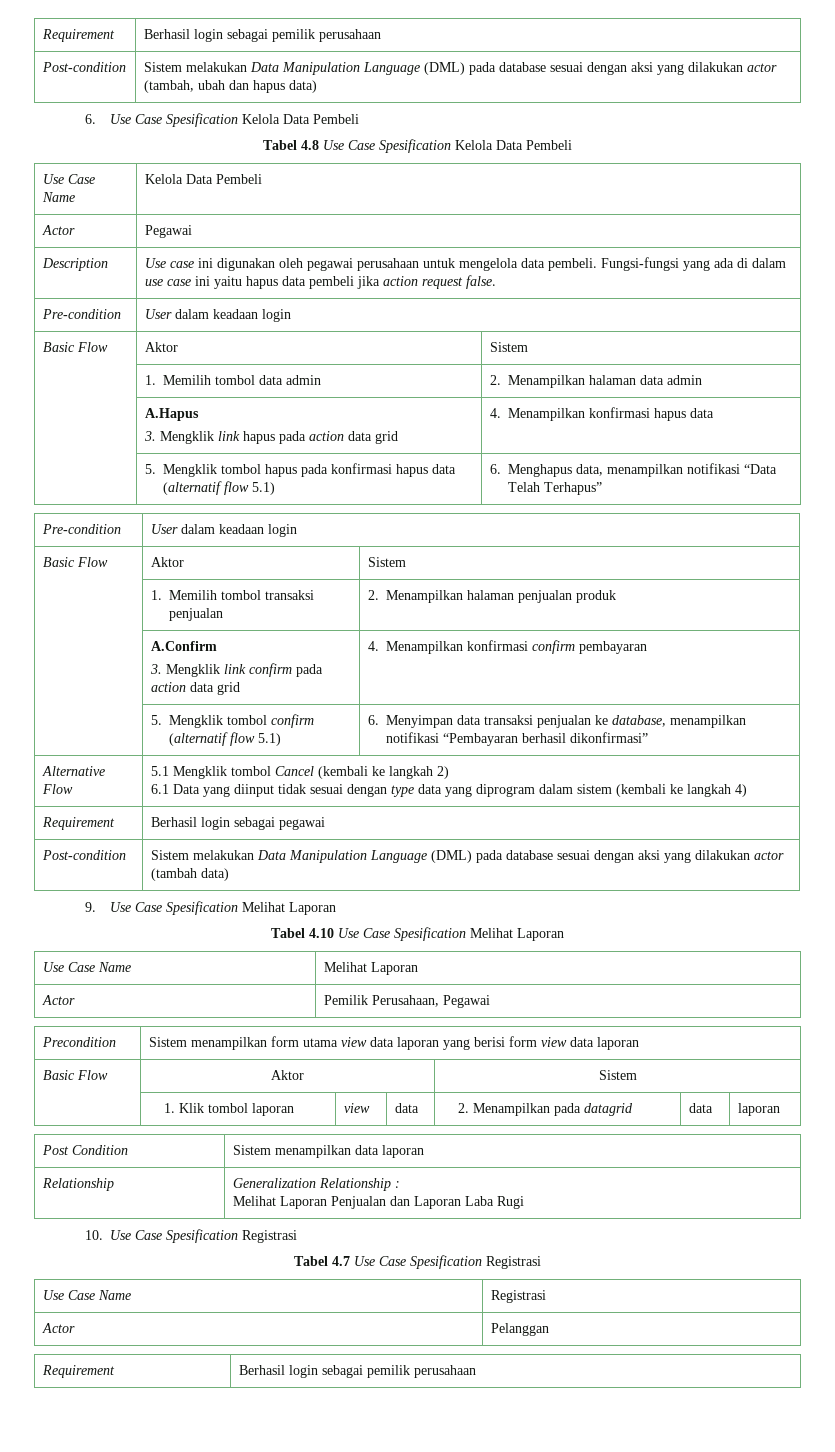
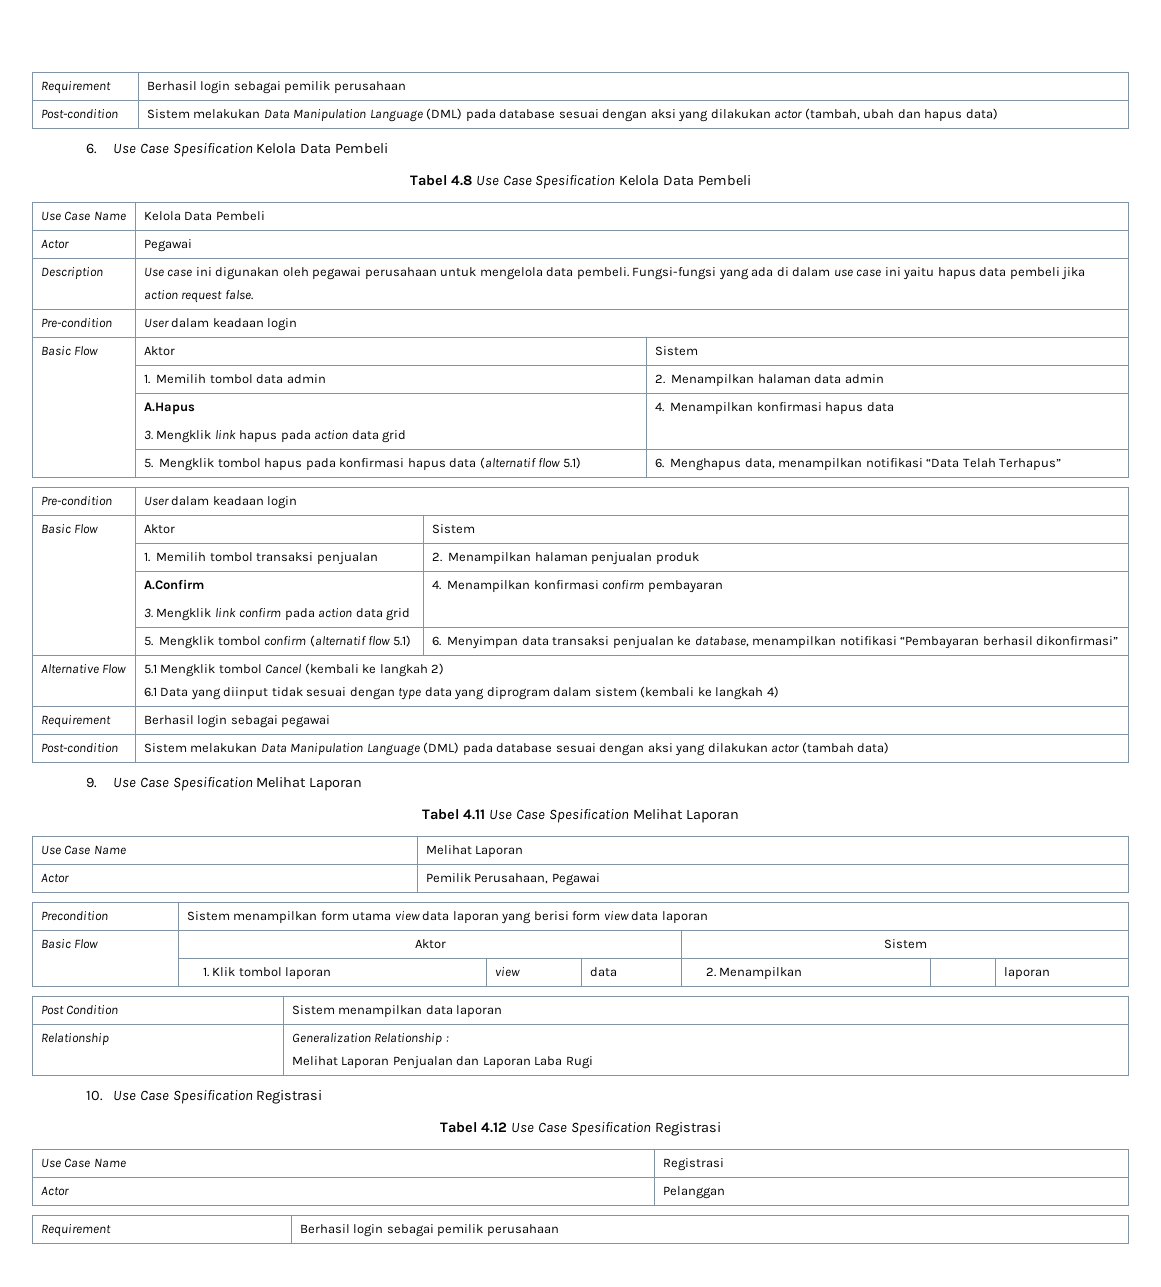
- Tabel 4.10 Use Case Spesification Melihat Laporan
+ Tabel 4.11 Use Case Spesification Melihat Laporan
- | 1. Klik tombol laporan | view | data | 2. Menampilkan pada datagrid | data | laporan
+ | 1. Klik tombol laporan | view | data | 2. Menampilkan | | laporan
- Tabel 4.7 Use Case Spesification Registrasi
+ Tabel 4.12 Use Case Spesification Registrasi

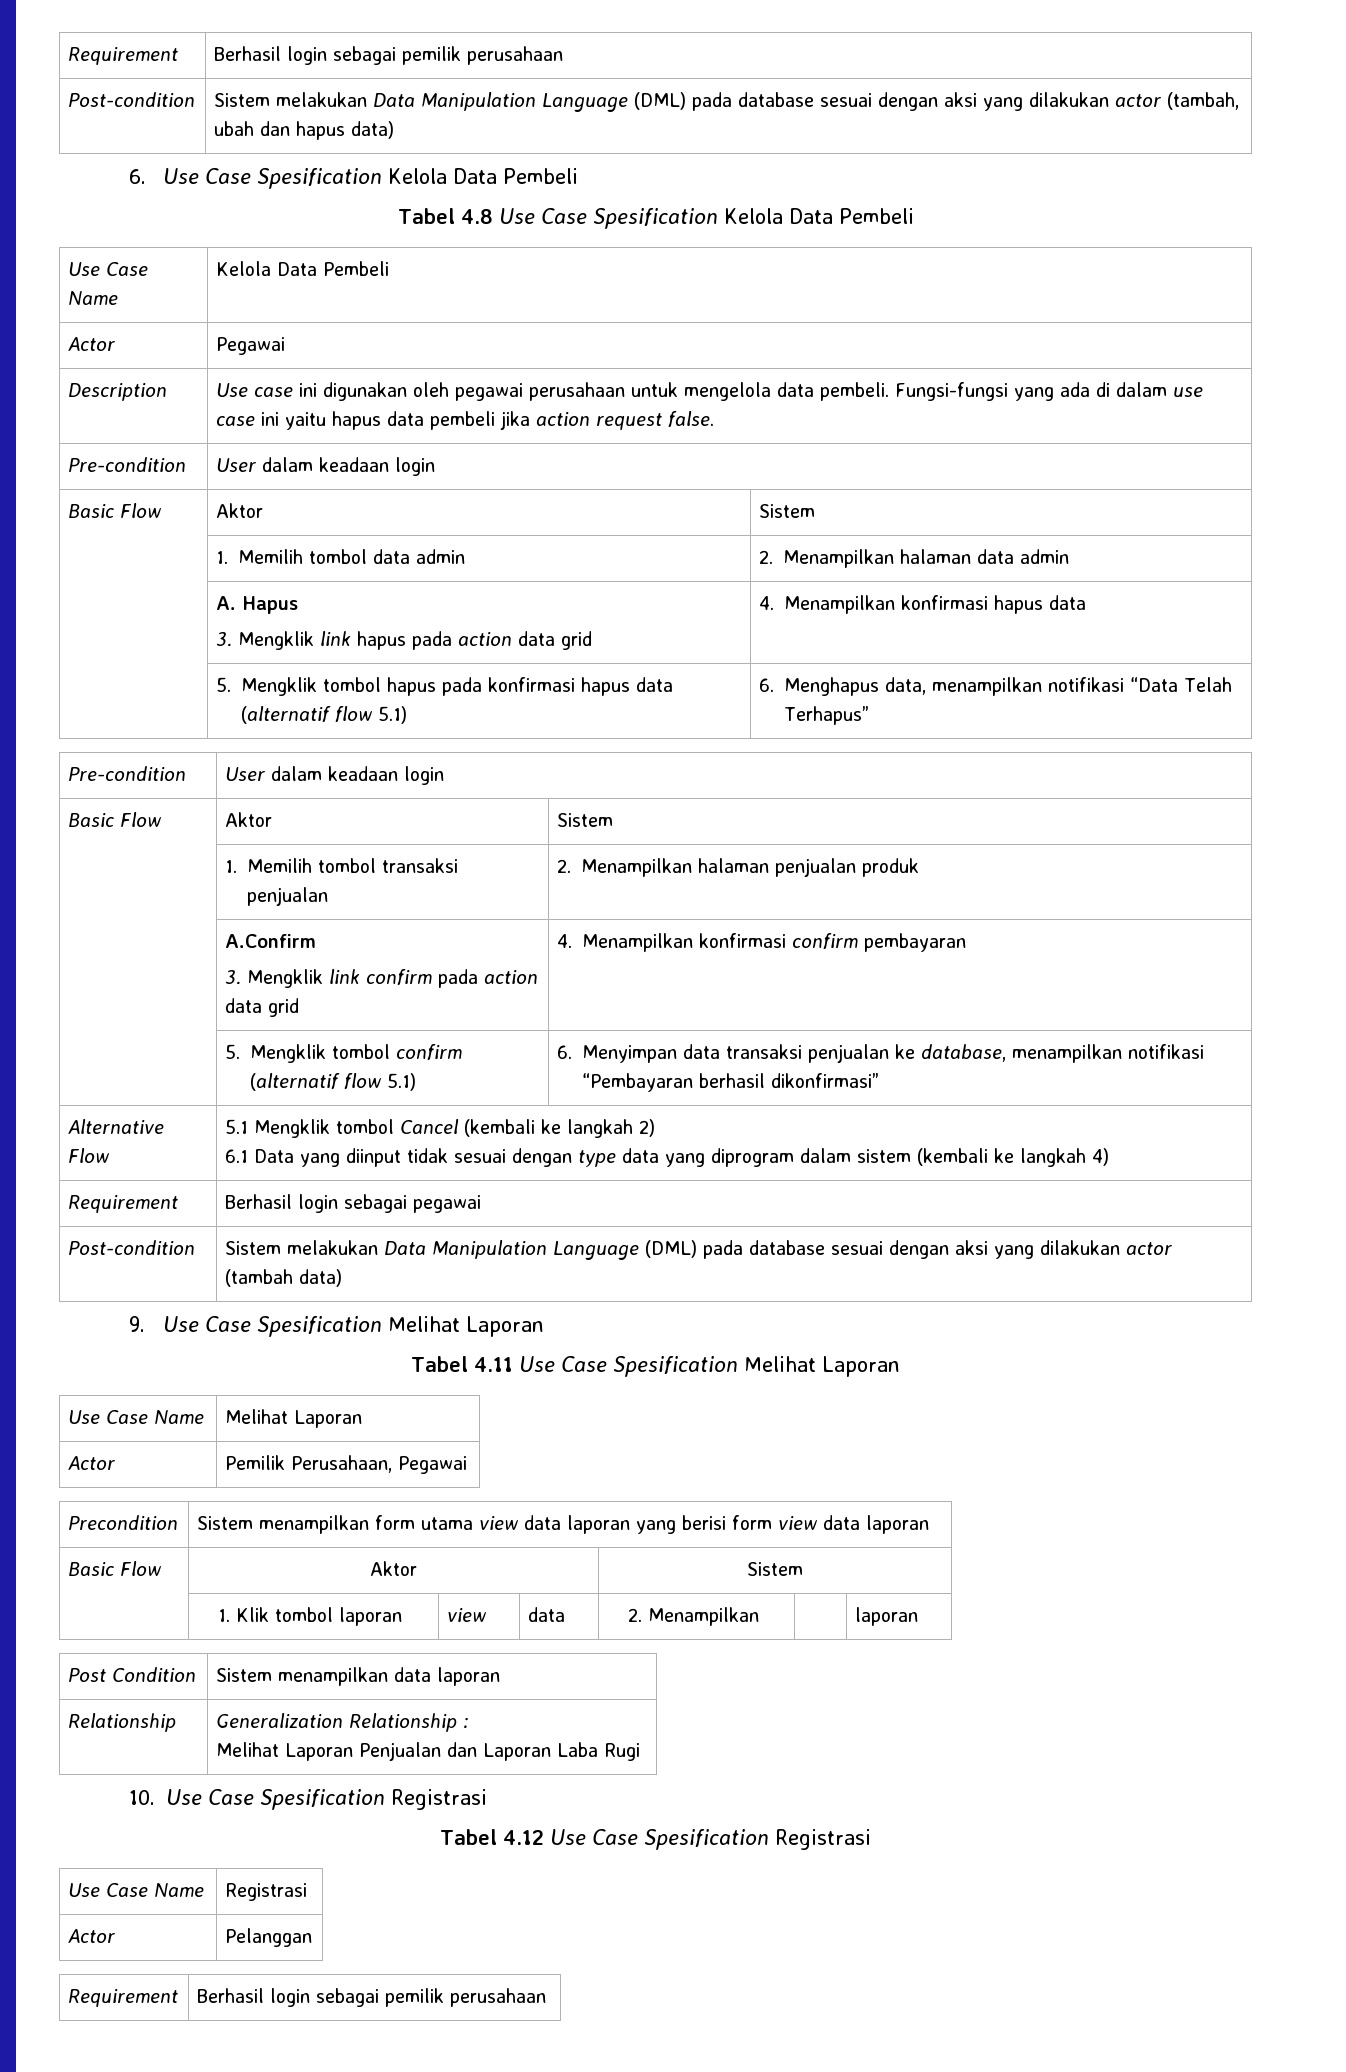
- | A.Hapus
+ | A. Hapus

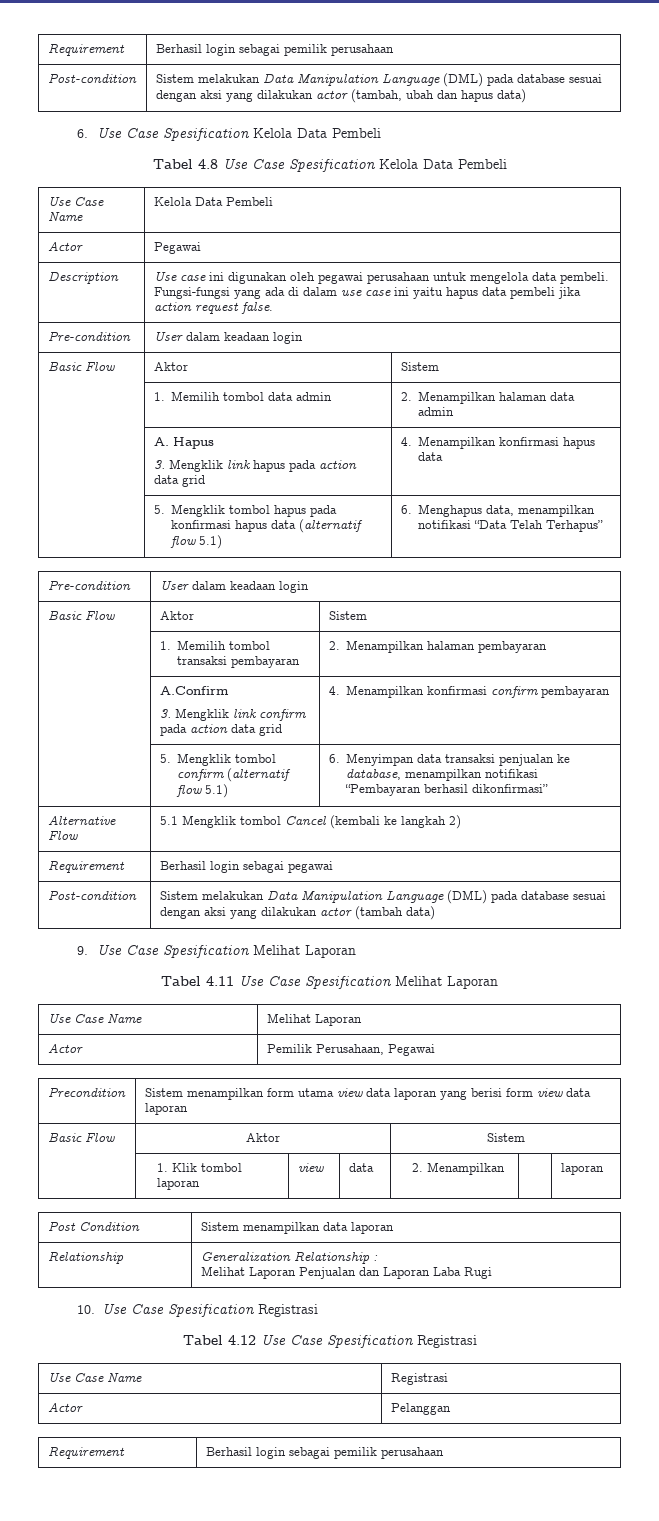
- | 1. Memilih tombol transaksi penjualan | 2. Menampilkan halaman penjualan produk
+ | 1. Memilih tombol transaksi pembayaran | 2. Menampilkan halaman pembayaran
  Alternative Flow | 5.1 Mengklik tombol Cancel (kembali ke langkah 2)
- 6.1 Data yang diinput tidak sesuai dengan type data yang diprogram dalam sistem (kembali ke langkah 4)

